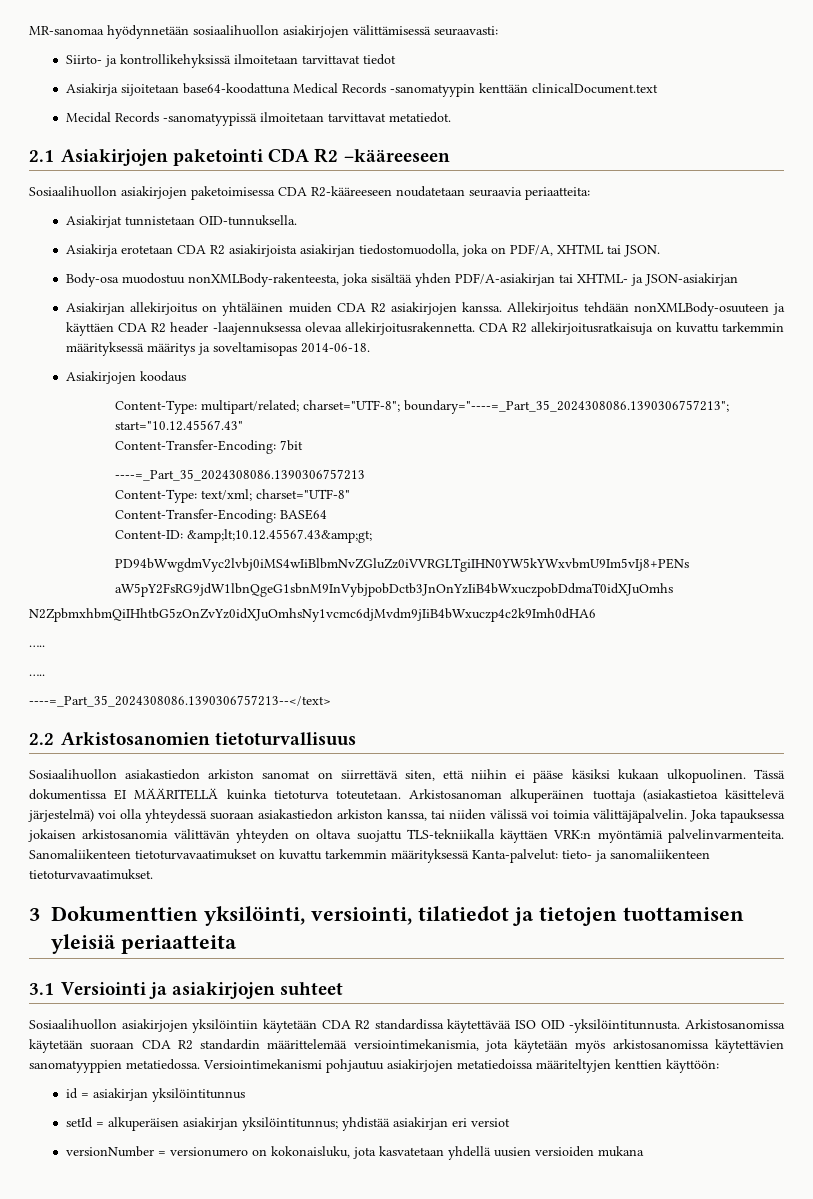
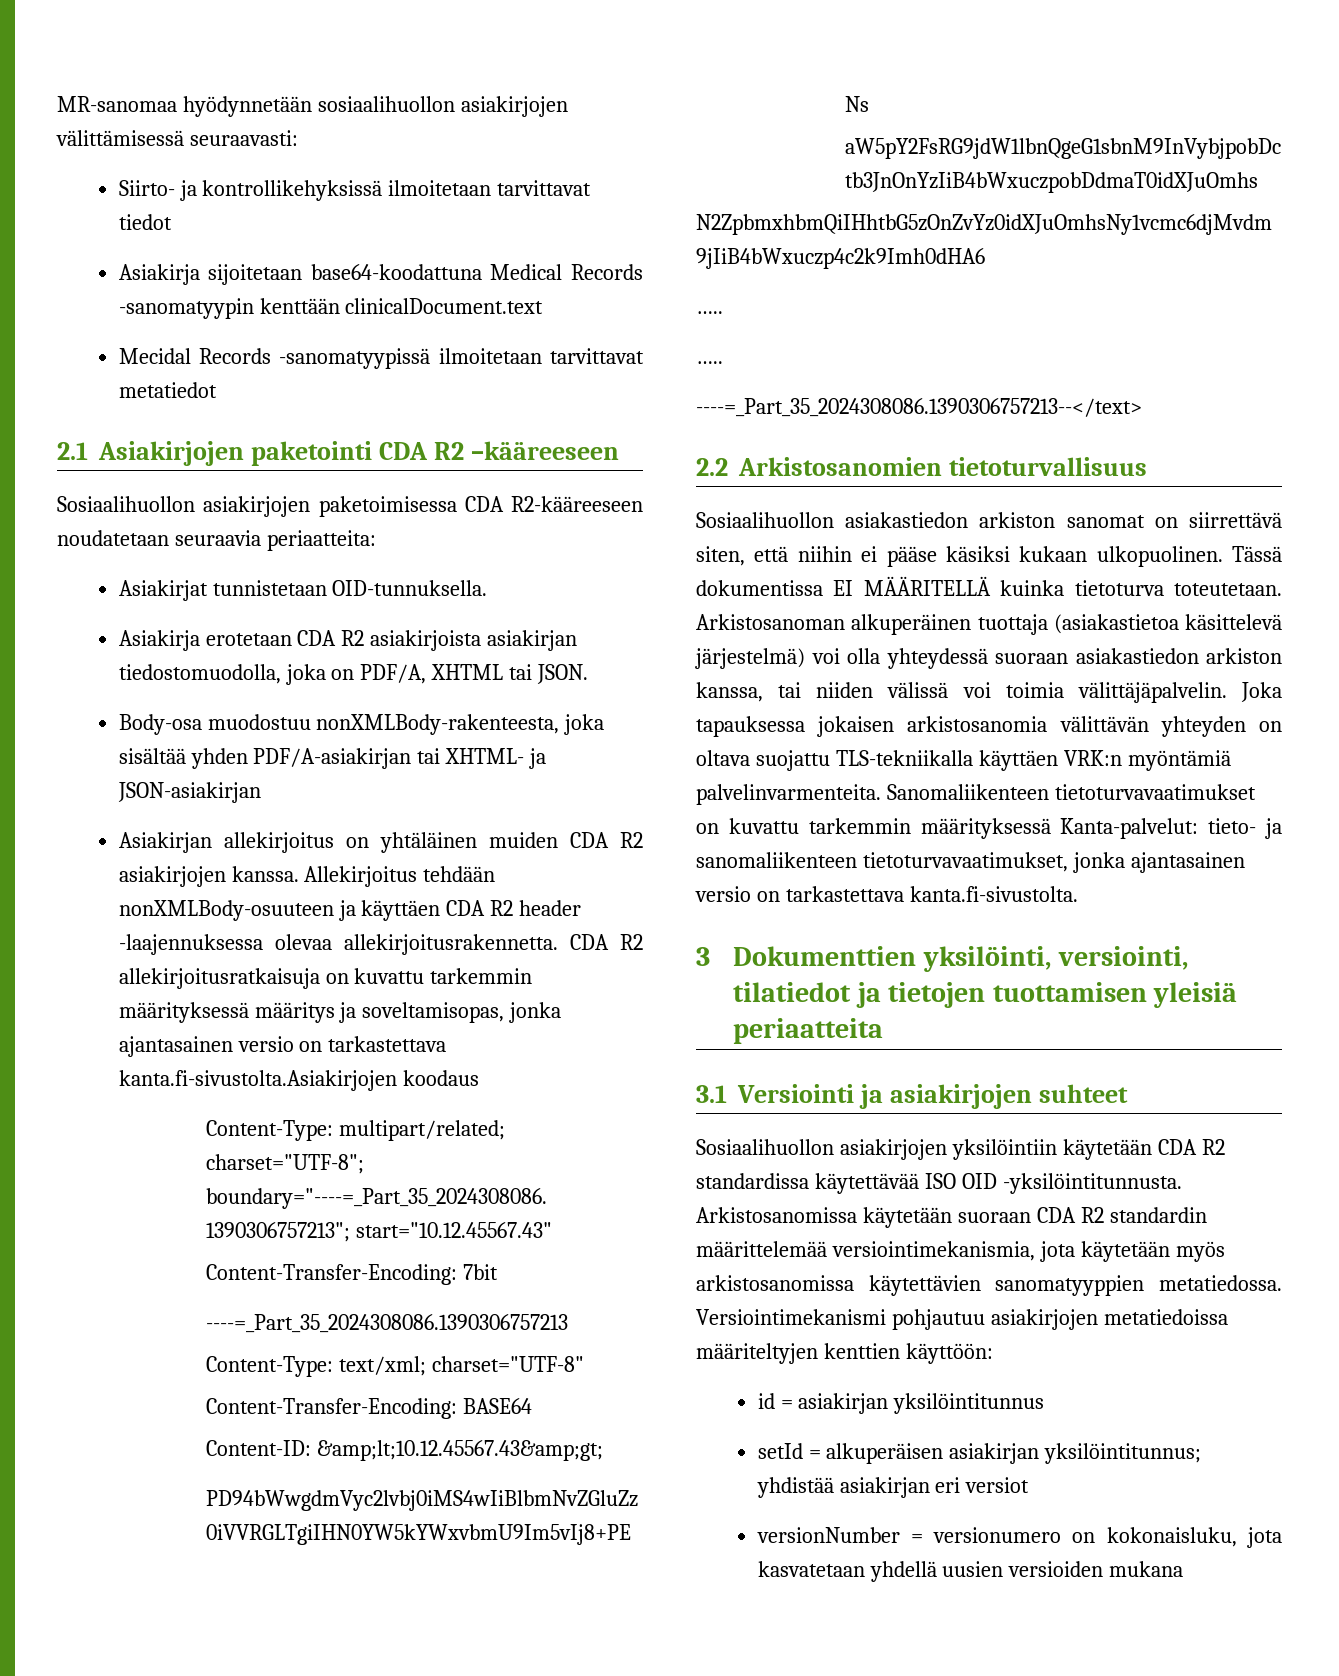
- Mecidal Records -sanomatyypissä ilmoitetaan tarvittavat metatiedot.
+ Mecidal Records -sanomatyypissä ilmoitetaan tarvittavat metatiedot
- CDA R2 allekirjoitusratkaisuja on kuvattu tarkemmin määrityksessä määritys ja soveltamisopas 2014-06-18.
- Asiakirjojen koodaus
+ CDA R2 allekirjoitusratkaisuja on kuvattu tarkemmin määrityksessä määritys ja soveltamisopas, jonka ajantasainen versio on tarkastettava kanta.fi-sivustolta.Asiakirjojen koodaus
- Sanomaliikenteen tietoturvavaatimukset on kuvattu tarkemmin määrityksessä Kanta-palvelut: tieto- ja sanomaliikenteen tietoturvavaatimukset.
+ Sanomaliikenteen tietoturvavaatimukset on kuvattu tarkemmin määrityksessä Kanta-palvelut: tieto- ja sanomaliikenteen tietoturvavaatimukset, jonka ajantasainen versio on tarkastettava kanta.fi-sivustolta.

